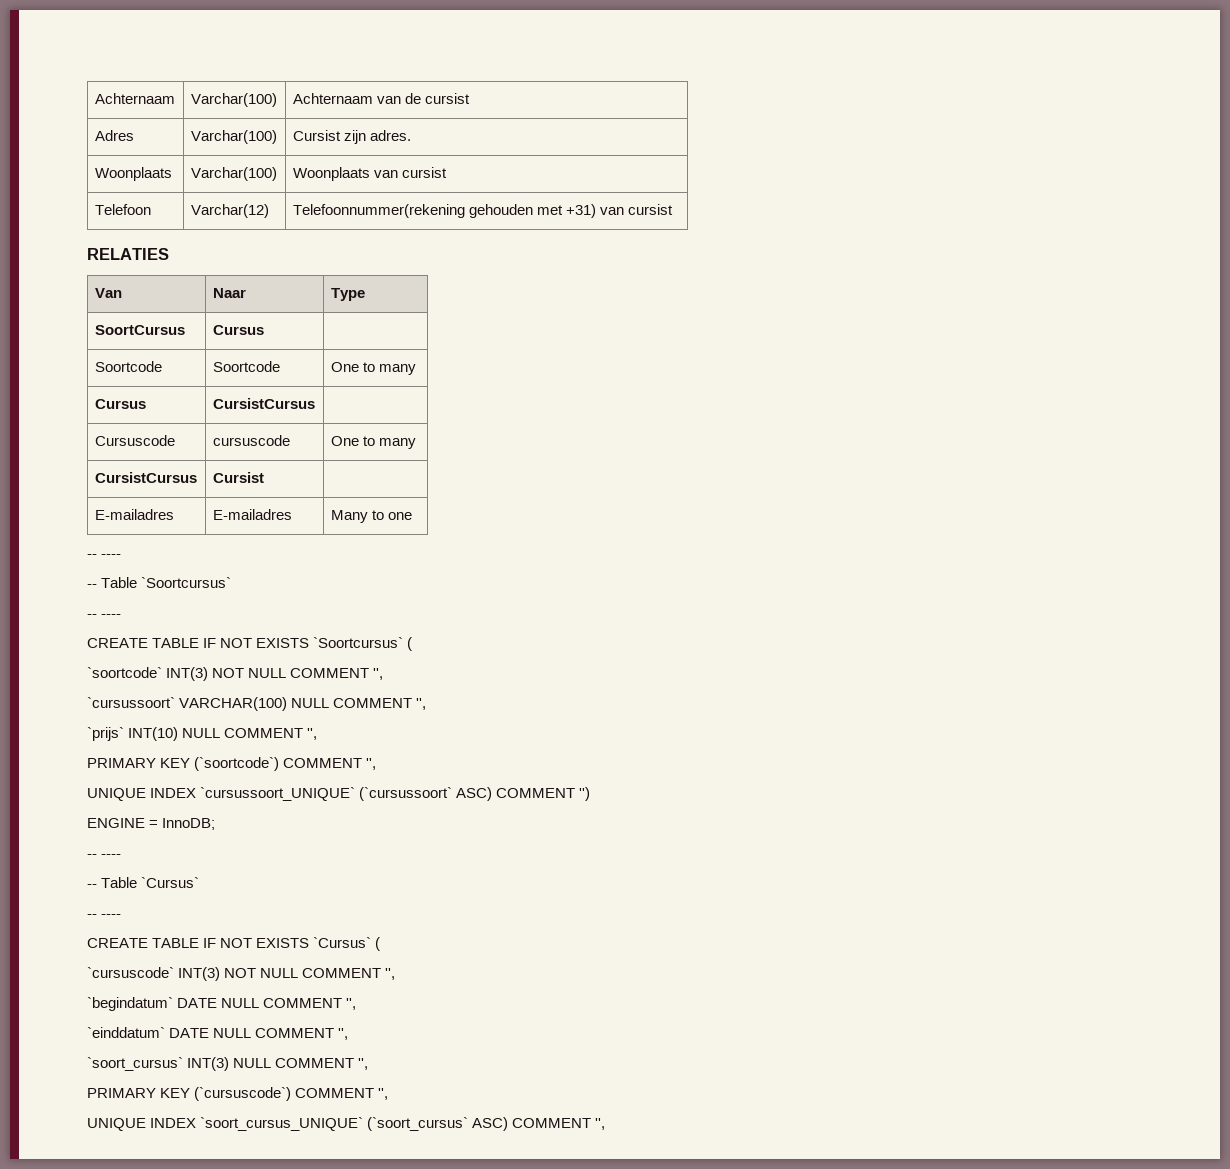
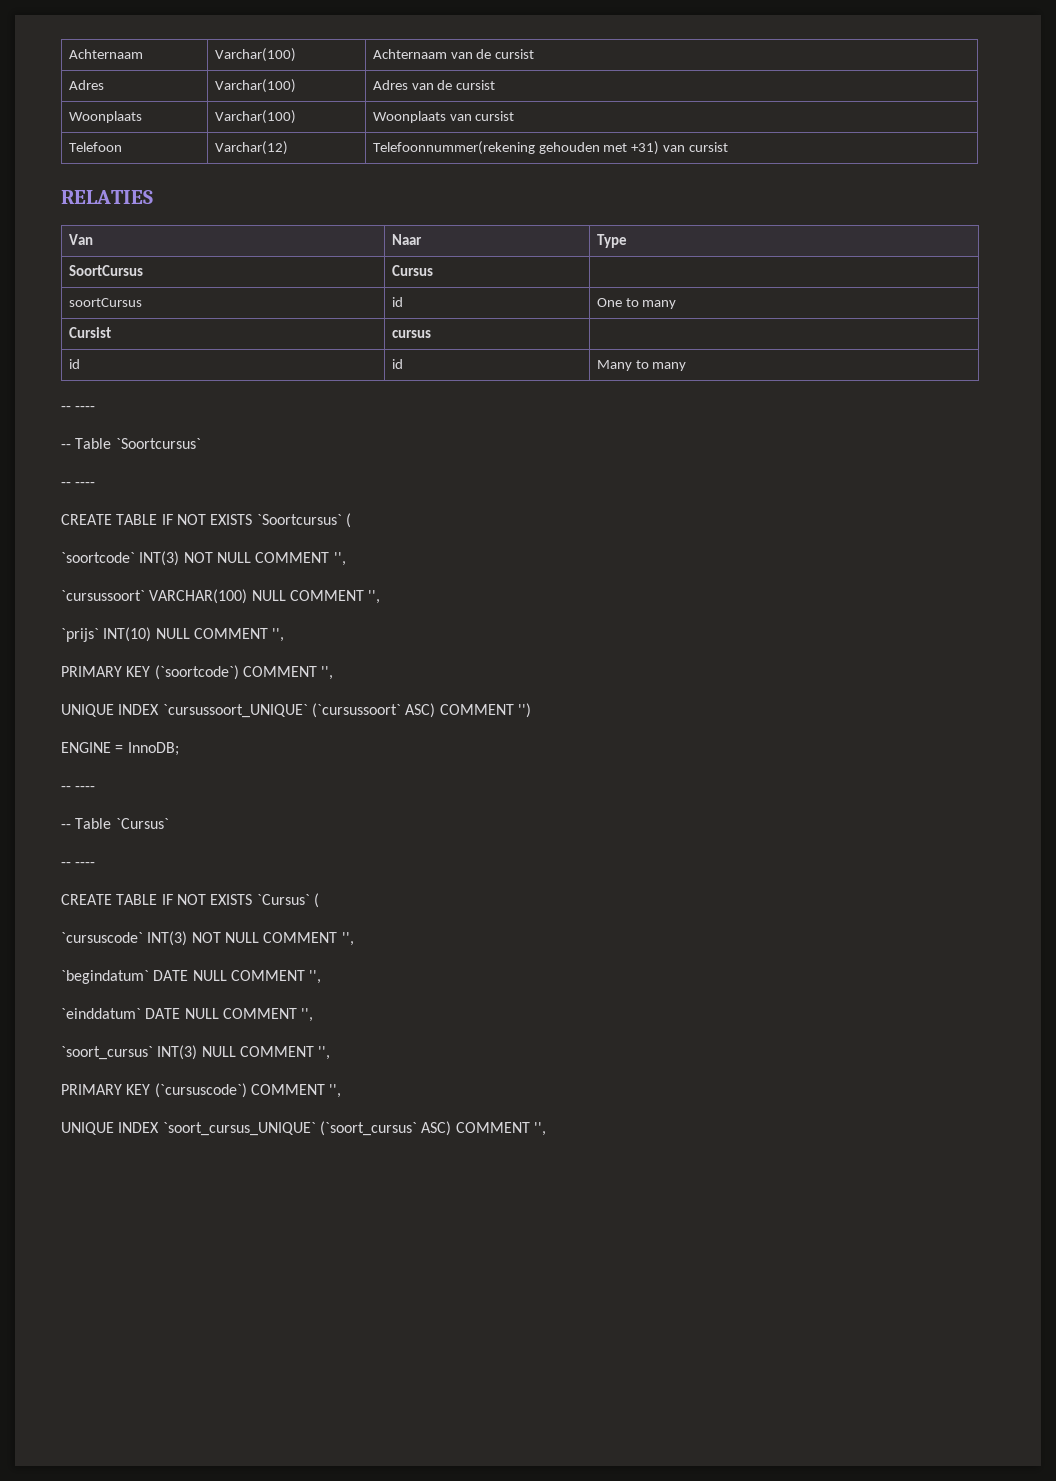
- Adres | Varchar(100) | Cursist zijn adres.
+ Adres | Varchar(100) | Adres van de cursist
- Soortcode | Soortcode | One to many
- Cursus | CursistCursus |
- Cursuscode | cursuscode | One to many
- CursistCursus | Cursist |
- E-mailadres | E-mailadres | Many to one
+ soortCursus | id | One to many
+ Cursist | cursus |
+ id | id | Many to many

